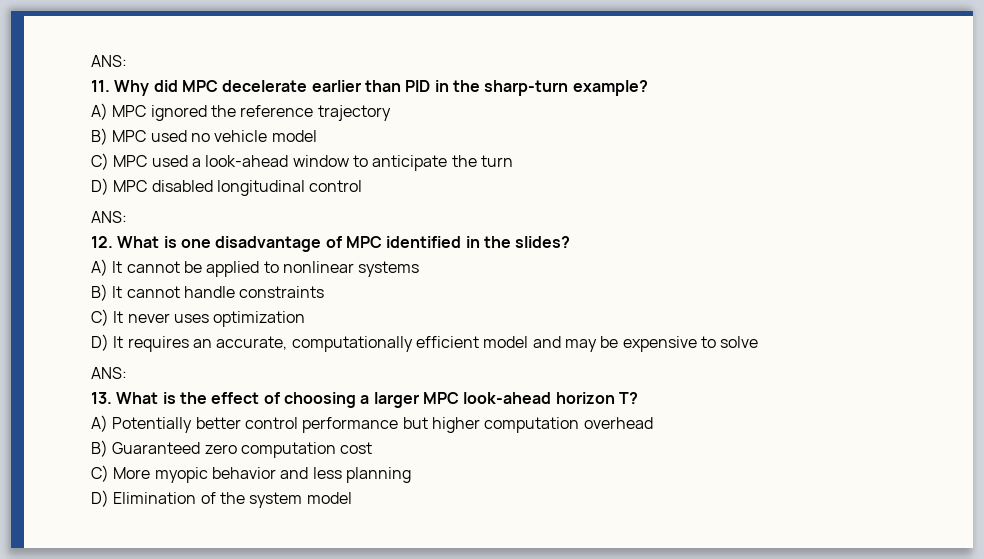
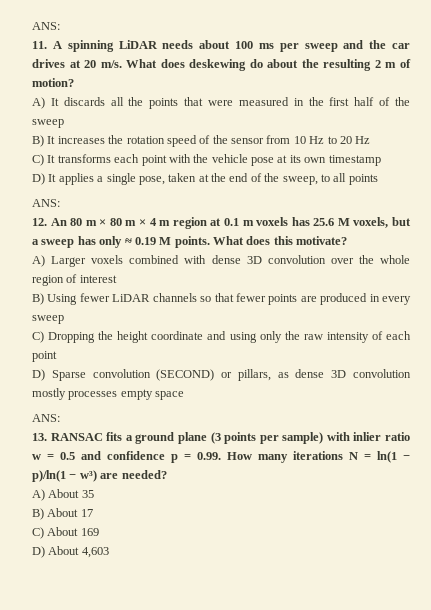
- 11. Why did MPC decelerate earlier than PID in the sharp-turn example?
- A) MPC ignored the reference trajectory
- B) MPC used no vehicle model
- C) MPC used a look-ahead window to anticipate the turn
- D) MPC disabled longitudinal control
+ 11. A spinning LiDAR needs about 100 ms per sweep and the car drives at 20 m/s. What does deskewing do about the resulting 2 m of motion?
+ A) It discards all the points that were measured in the first half of the sweep
+ B) It increases the rotation speed of the sensor from 10 Hz to 20 Hz
+ C) It transforms each point with the vehicle pose at its own timestamp
+ D) It applies a single pose, taken at the end of the sweep, to all points
  ANS:
- 12. What is one disadvantage of MPC identified in the slides?
- A) It cannot be applied to nonlinear systems
- B) It cannot handle constraints
- C) It never uses optimization
- D) It requires an accurate, computationally efficient model and may be expensive to solve
+ 12. An 80 m × 80 m × 4 m region at 0.1 m voxels has 25.6 M voxels, but a sweep has only ≈ 0.19 M points. What does this motivate?
+ A) Larger voxels combined with dense 3D convolution over the whole region of interest
+ B) Using fewer LiDAR channels so that fewer points are produced in every sweep
+ C) Dropping the height coordinate and using only the raw intensity of each point
+ D) Sparse convolution (SECOND) or pillars, as dense 3D convolution mostly processes empty space
  ANS:
- 13. What is the effect of choosing a larger MPC look-ahead horizon T?
- A) Potentially better control performance but higher computation overhead
- B) Guaranteed zero computation cost
- C) More myopic behavior and less planning
- D) Elimination of the system model
+ 13. RANSAC fits a ground plane (3 points per sample) with inlier ratio w = 0.5 and confidence p = 0.99. How many iterations N = ln(1 − p)/ln(1 − w³) are needed?
+ A) About 35
+ B) About 17
+ C) About 169
+ D) About 4,603

